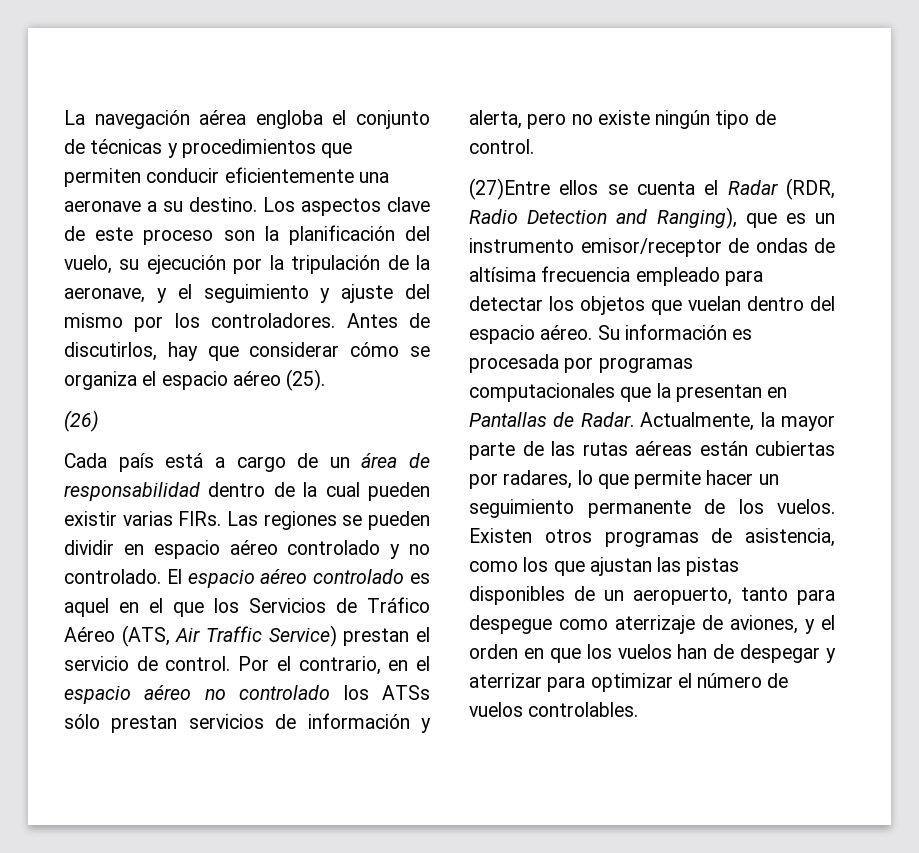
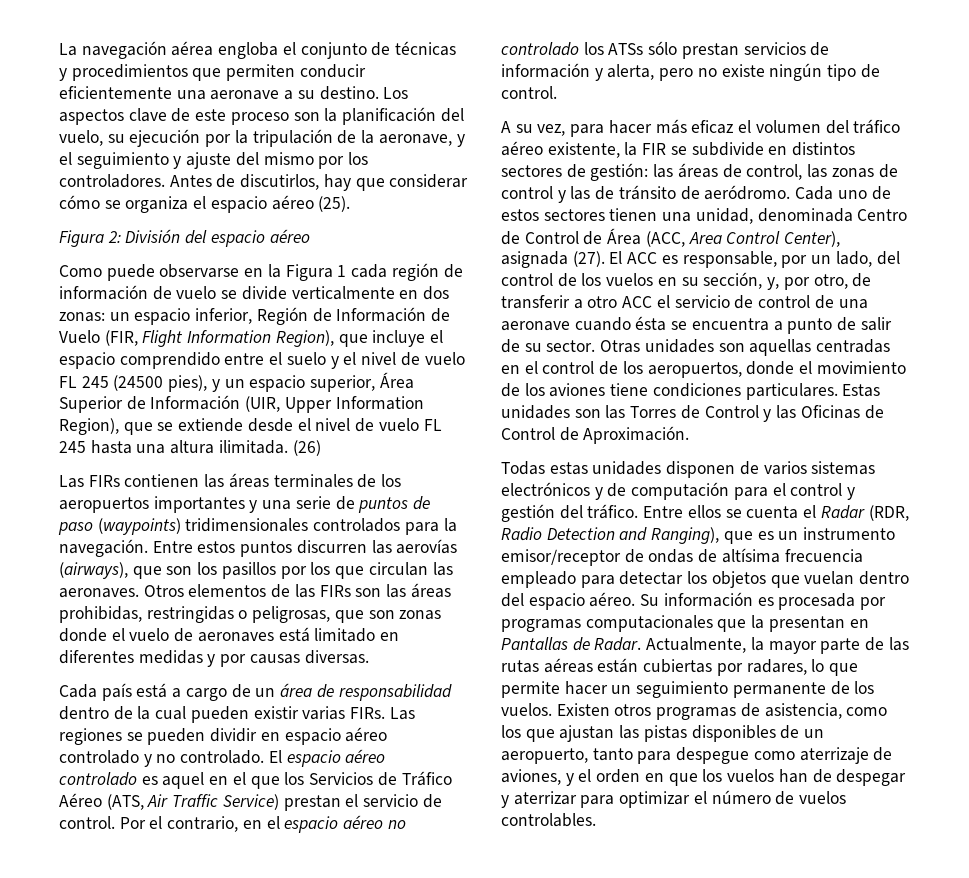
- (26)
+ Figura 2: División del espacio aéreo
+ Como puede observarse en la Figura 1 cada región de información de vuelo se divide verticalmente en dos zonas: un espacio inferior, Región de Información de Vuelo (FIR, Flight Information Region), que incluye el espacio comprendido entre el suelo y el nivel de vuelo FL 245 (24500 pies), y un espacio superior, Área Superior de Información (UIR, Upper Information Region), que se extiende desde el nivel de vuelo FL 245 hasta una altura ilimitada. (26)
+ Las FIRs contienen las áreas terminales de los aeropuertos importantes y una serie de puntos de paso (waypoints) tridimensionales controlados para la navegación. Entre estos puntos discurren las aerovías (airways), que son los pasillos por los que circulan las aeronaves. Otros elementos de las FIRs son las áreas prohibidas, restringidas o peligrosas, que son zonas donde el vuelo de aeronaves está limitado en diferentes medidas y por causas diversas.
- (27)Entre ellos se cuenta el Radar (RDR, Radio Detection and Ranging), que es un instrumento emisor/receptor de ondas de altísima frecuencia empleado para detectar los objetos que vuelan dentro del espacio aéreo.
+ A su vez, para hacer más eficaz el volumen del tráfico aéreo existente, la FIR se subdivide en distintos sectores de gestión: las áreas de control, las zonas de control y las de tránsito de aeródromo. Cada uno de estos sectores tienen una unidad, denominada Centro de Control de Área (ACC, Area Control Center), asignada (27). El ACC es responsable, por un lado, del control de los vuelos en su sección, y, por otro, de transferir a otro ACC el servicio de control de una aeronave cuando ésta se encuentra a punto de salir de su sector. Otras unidades son aquellas centradas en el control de los aeropuertos, donde el movimiento de los aviones tiene condiciones particulares. Estas unidades son las Torres de Control y las Oficinas de Control de Aproximación.
+ Todas estas unidades disponen de varios sistemas electrónicos y de computación para el control y gestión del tráfico. Entre ellos se cuenta el Radar (RDR, Radio Detection and Ranging), que es un instrumento emisor/receptor de ondas de altísima frecuencia empleado para detectar los objetos que vuelan dentro del espacio aéreo.

